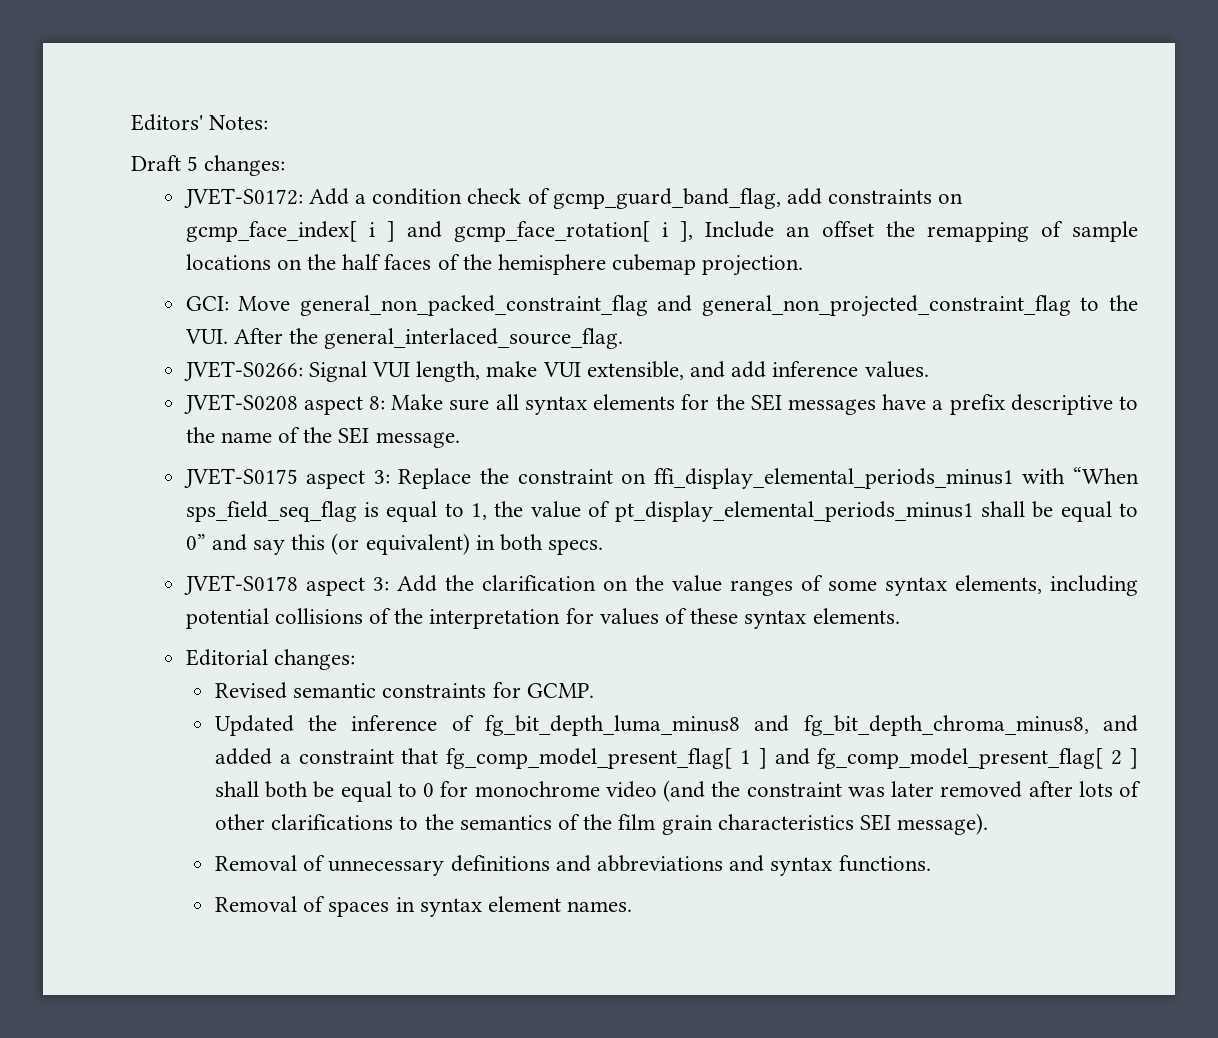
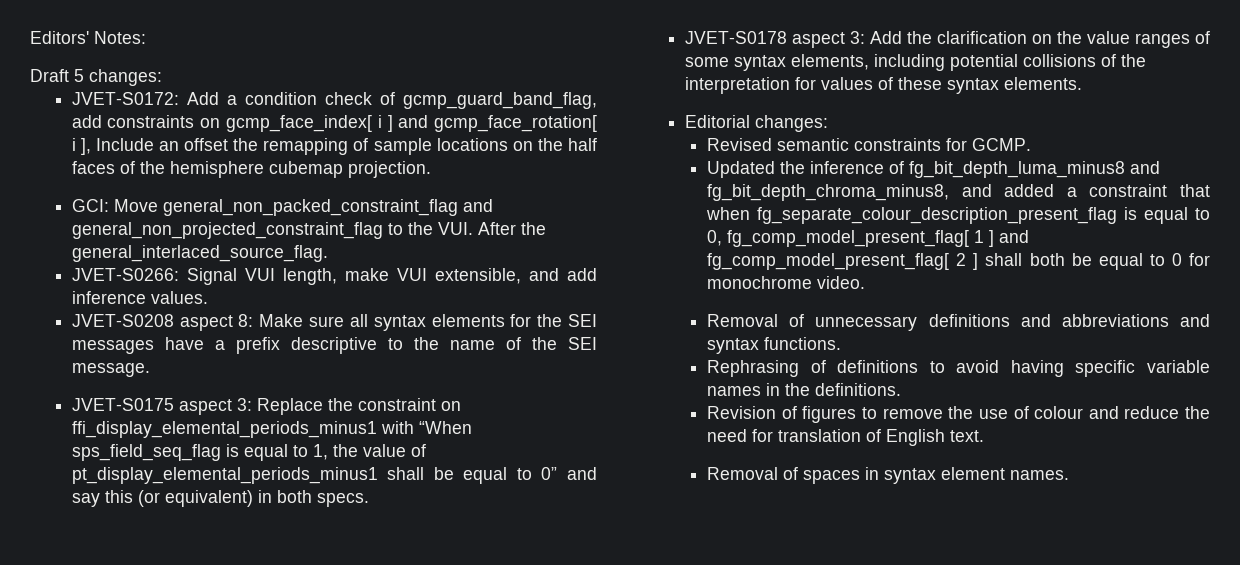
- Updated the inference of fg_bit_depth_luma_minus8 and fg_bit_depth_chroma_minus8, and added a constraint that fg_comp_model_present_flag[ 1 ] and fg_comp_model_present_flag[ 2 ] shall both be equal to 0 for monochrome video (and the constraint was later removed after lots of other clarifications to the semantics of the film grain characteristics SEI message).
+ Updated the inference of fg_bit_depth_luma_minus8 and fg_bit_depth_chroma_minus8, and added a constraint that when fg_separate_colour_description_present_flag is equal to 0, fg_comp_model_present_flag[ 1 ] and fg_comp_model_present_flag[ 2 ] shall both be equal to 0 for monochrome video.
+ Rephrasing of definitions to avoid having specific variable names in the definitions.
+ Revision of figures to remove the use of colour and reduce the need for translation of English text.

